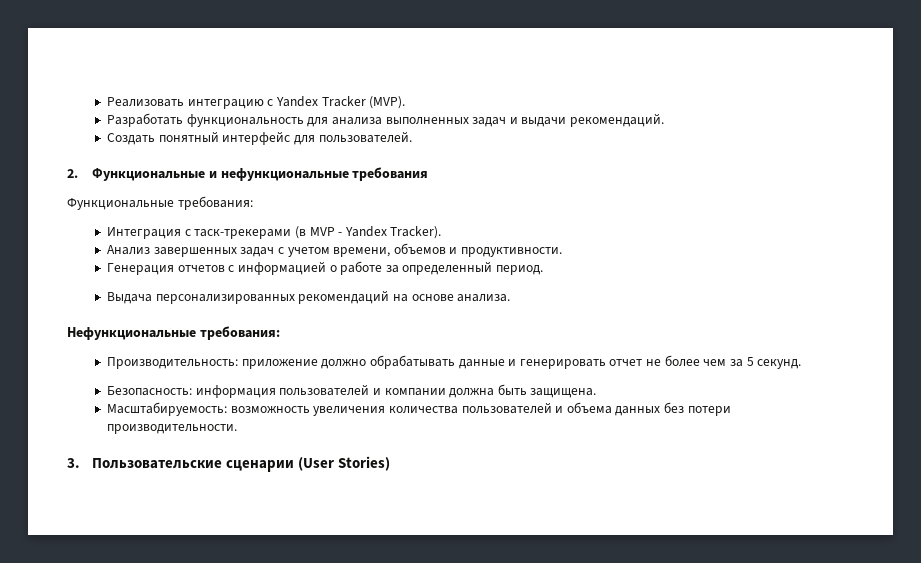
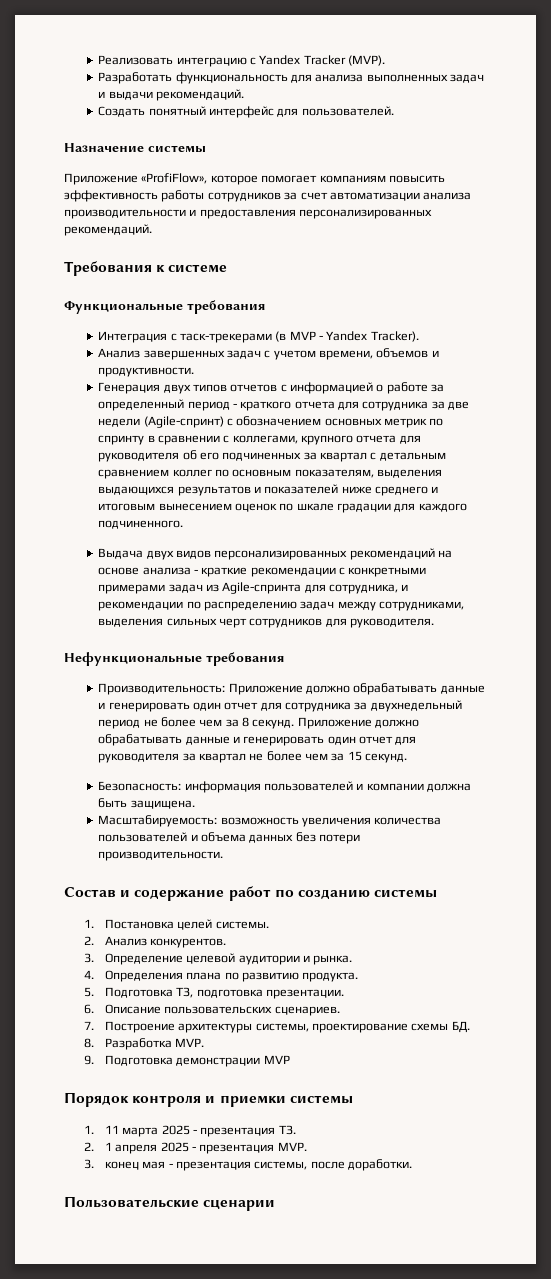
- 2. Функциональные и нефункциональные требования
- Функциональные требования:
+ Назначение системы
+ Приложение «ProfiFlow», которое помогает компаниям повысить эффективность работы сотрудников за счет автоматизации анализа производительности и предоставления персонализированных рекомендаций.
+ Требования к системе
+ Функциональные требования
- Генерация отчетов с информацией о работе за определенный период.
+ Генерация двух типов отчетов с информацией о работе за определенный период - краткого отчета для сотрудника за две недели (Agile-спринт) с обозначением основных метрик по спринту в сравнении с коллегами, крупного отчета для руководителя об его подчиненных за квартал с детальным сравнением коллег по основным показателям, выделения выдающихся результатов и показателей ниже среднего и итоговым вынесением оценок по шкале градации для каждого подчиненного.
- Выдача персонализированных рекомендаций на основе анализа.
+ Выдача двух видов персонализированных рекомендаций на основе анализа - краткие рекомендации с конкретными примерами задач из Agile-спринта для сотрудника, и рекомендации по распределению задач между сотрудниками, выделения сильных черт сотрудников для руководителя.
- Нефункциональные требования:
+ Нефункциональные требования
- Производительность: приложение должно обрабатывать данные и генерировать отчет не более чем за 5 секунд.
+ Производительность: Приложение должно обрабатывать данные и генерировать один отчет для сотрудника за двухнедельный период не более чем за 8 секунд. Приложение должно обрабатывать данные и генерировать один отчет для руководителя за квартал не более чем за 15 секунд.
- 3. Пользовательские сценарии (User Stories)
+ Состав и содержание работ по созданию системы
+ 1. Постановка целей системы.
+ 2. Анализ конкурентов.
+ 3. Определение целевой аудитории и рынка.
+ 4. Определения плана по развитию продукта.
+ 5. Подготовка ТЗ, подготовка презентации.
+ 6. Описание пользовательских сценариев.
+ 7. Построение архитектуры системы, проектирование схемы БД.
+ 8. Разработка MVP.
+ 9. Подготовка демонстрации MVP
+ Порядок контроля и приемки системы
+ 1. 11 марта 2025 - презентация ТЗ.
+ 2. 1 апреля 2025 - презентация MVP.
+ 3. конец мая - презентация системы, после доработки.
+ Пользовательские сценарии

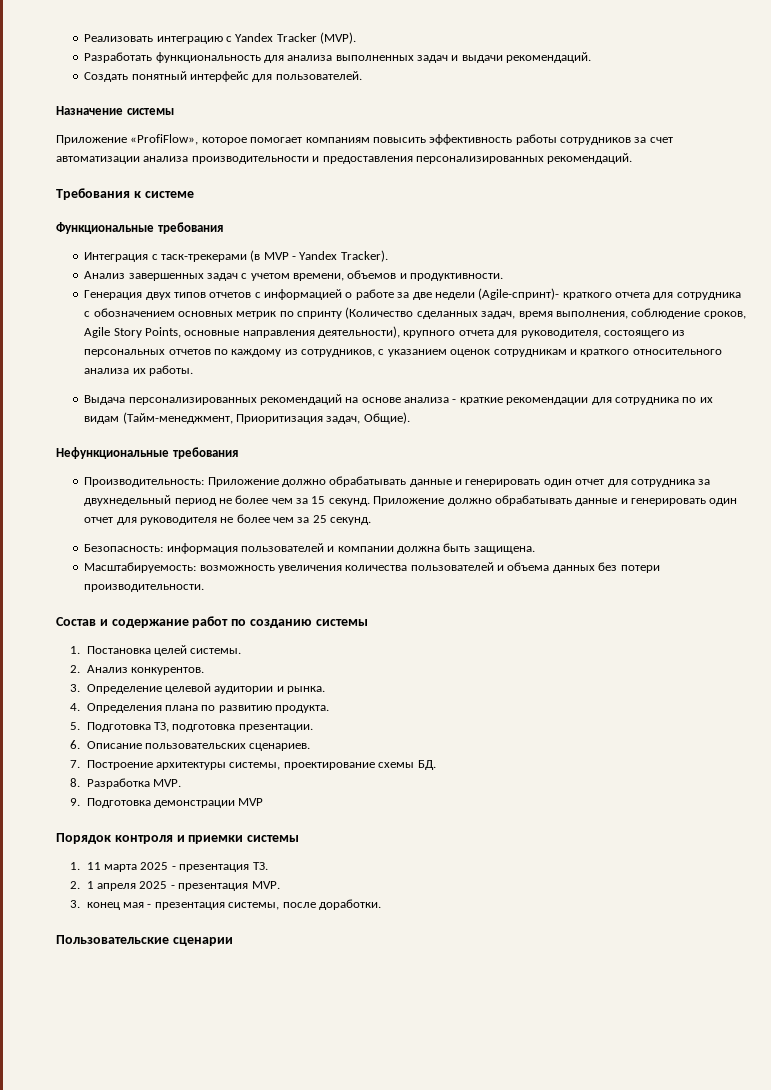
- Генерация двух типов отчетов с информацией о работе за определенный период - краткого отчета для сотрудника за две недели (Agile-спринт) с обозначением основных метрик по спринту в сравнении с коллегами, крупного отчета для руководителя об его подчиненных за квартал с детальным сравнением коллег по основным показателям, выделения выдающихся результатов и показателей ниже среднего и итоговым вынесением оценок по шкале градации для каждого подчиненного.
+ Генерация двух типов отчетов с информацией о работе за две недели (Agile-спринт)- краткого отчета для сотрудника с обозначением основных метрик по спринту (Количество сделанных задач, время выполнения, соблюдение сроков, Agile Story Points, основные направления деятельности), крупного отчета для руководителя, состоящего из персональных отчетов по каждому из сотрудников, с указанием оценок сотрудникам и краткого относительного анализа их работы.
- Выдача двух видов персонализированных рекомендаций на основе анализа - краткие рекомендации с конкретными примерами задач из Agile-спринта для сотрудника, и рекомендации по распределению задач между сотрудниками, выделения сильных черт сотрудников для руководителя.
+ Выдача персонализированных рекомендаций на основе анализа - краткие рекомендации для сотрудника по их видам (Тайм-менеджмент, Приоритизация задач, Общие).
- Производительность: Приложение должно обрабатывать данные и генерировать один отчет для сотрудника за двухнедельный период не более чем за 8 секунд.
+ Производительность: Приложение должно обрабатывать данные и генерировать один отчет для сотрудника за двухнедельный период не более чем за 15 секунд.
- Приложение должно обрабатывать данные и генерировать один отчет для руководителя за квартал не более чем за 15 секунд.
+ Приложение должно обрабатывать данные и генерировать один отчет для руководителя не более чем за 25 секунд.

